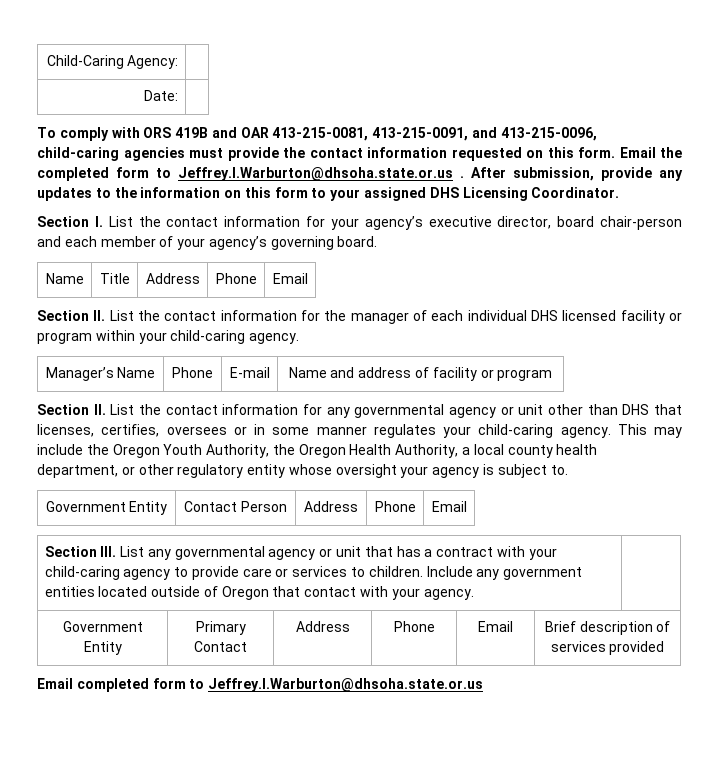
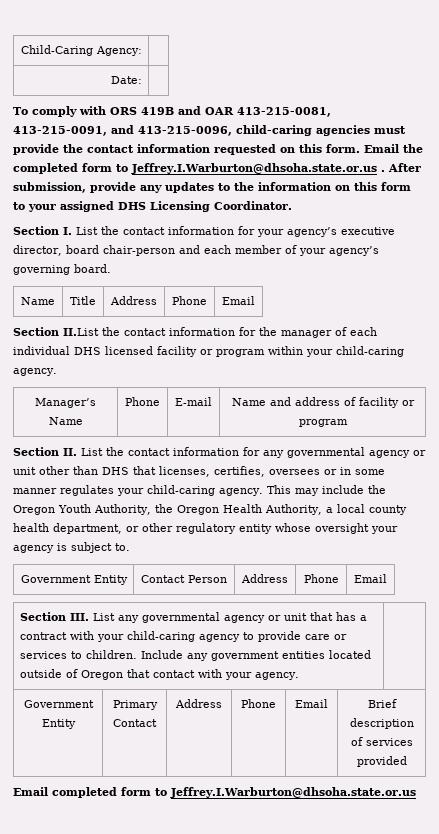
- Section II. List the contact information for the manager of each individual DHS licensed facility or program within your child-caring agency.
+ Section II.List the contact information for the manager of each individual DHS licensed facility or program within your child-caring agency.

